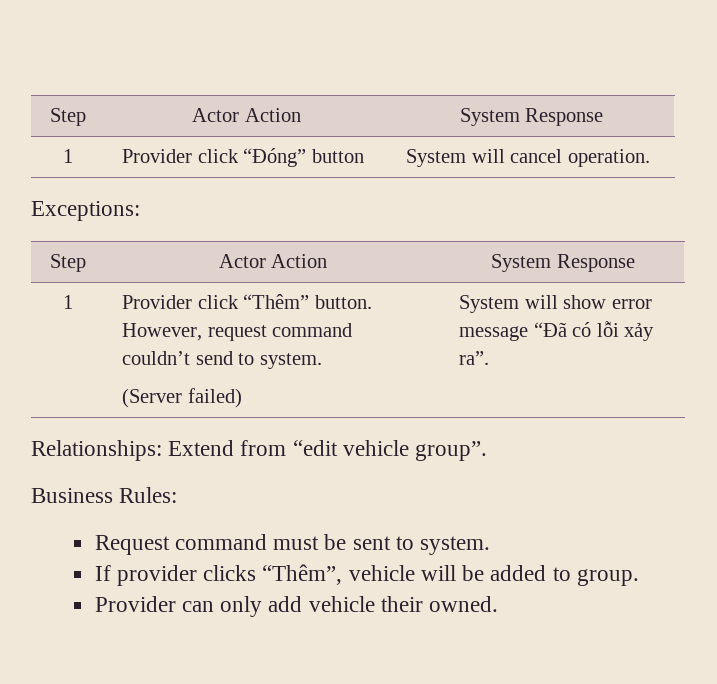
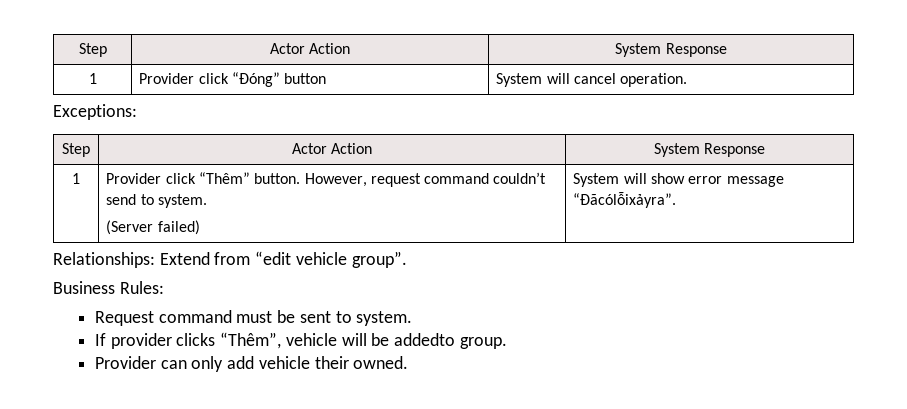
  1 | Provider click “Thêm” button. However, request command couldn’t send to system.
- (Server failed) | System will show error message “Đã có lỗi xảy ra”.
+ (Server failed) | System will show error message “Đãcólỗixảyra”.
- If provider clicks “Thêm”, vehicle will be added to group.
+ If provider clicks “Thêm”, vehicle will be addedto group.

